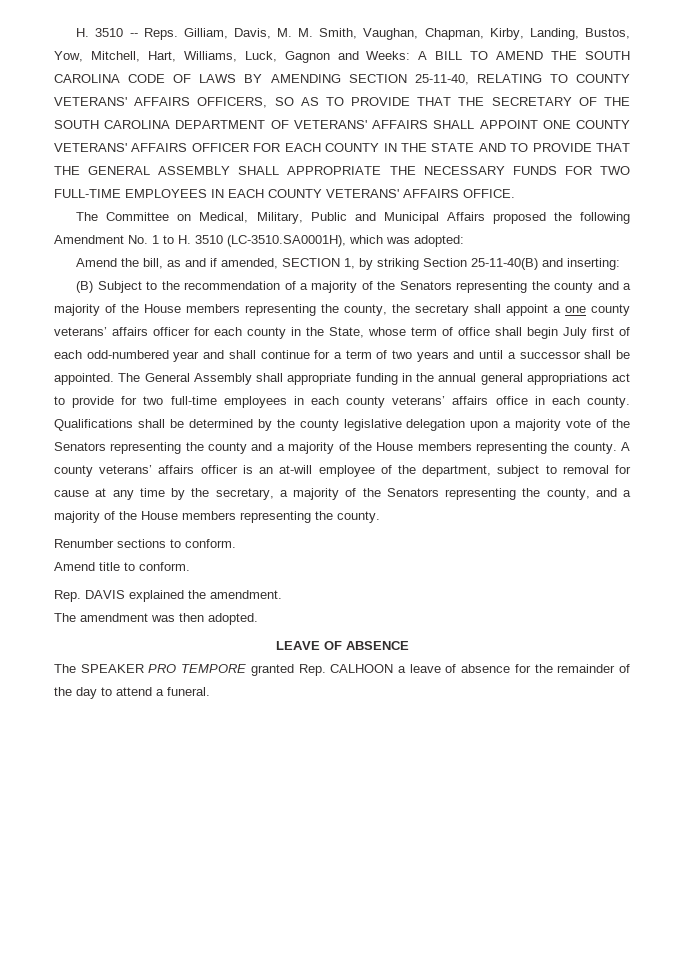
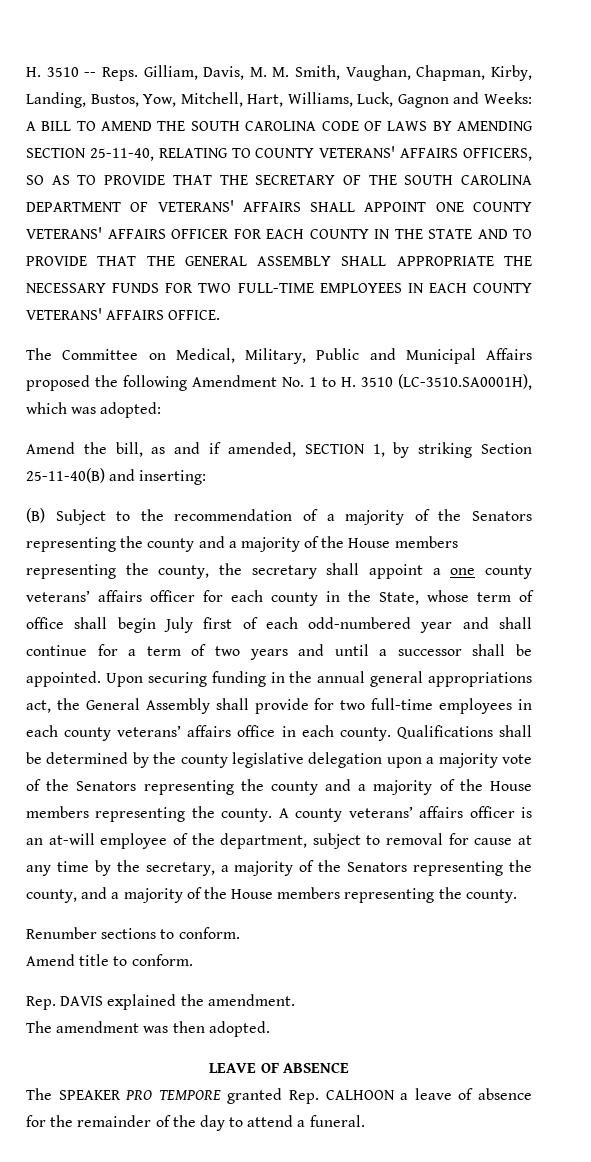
- The General Assembly shall appropriate funding in the annual general appropriations act to provide for two full-time employees in each county veterans’ affairs office in each county.
+ Upon securing funding in the annual general appropriations act, the General Assembly shall provide for two full-time employees in each county veterans’ affairs office in each county.

